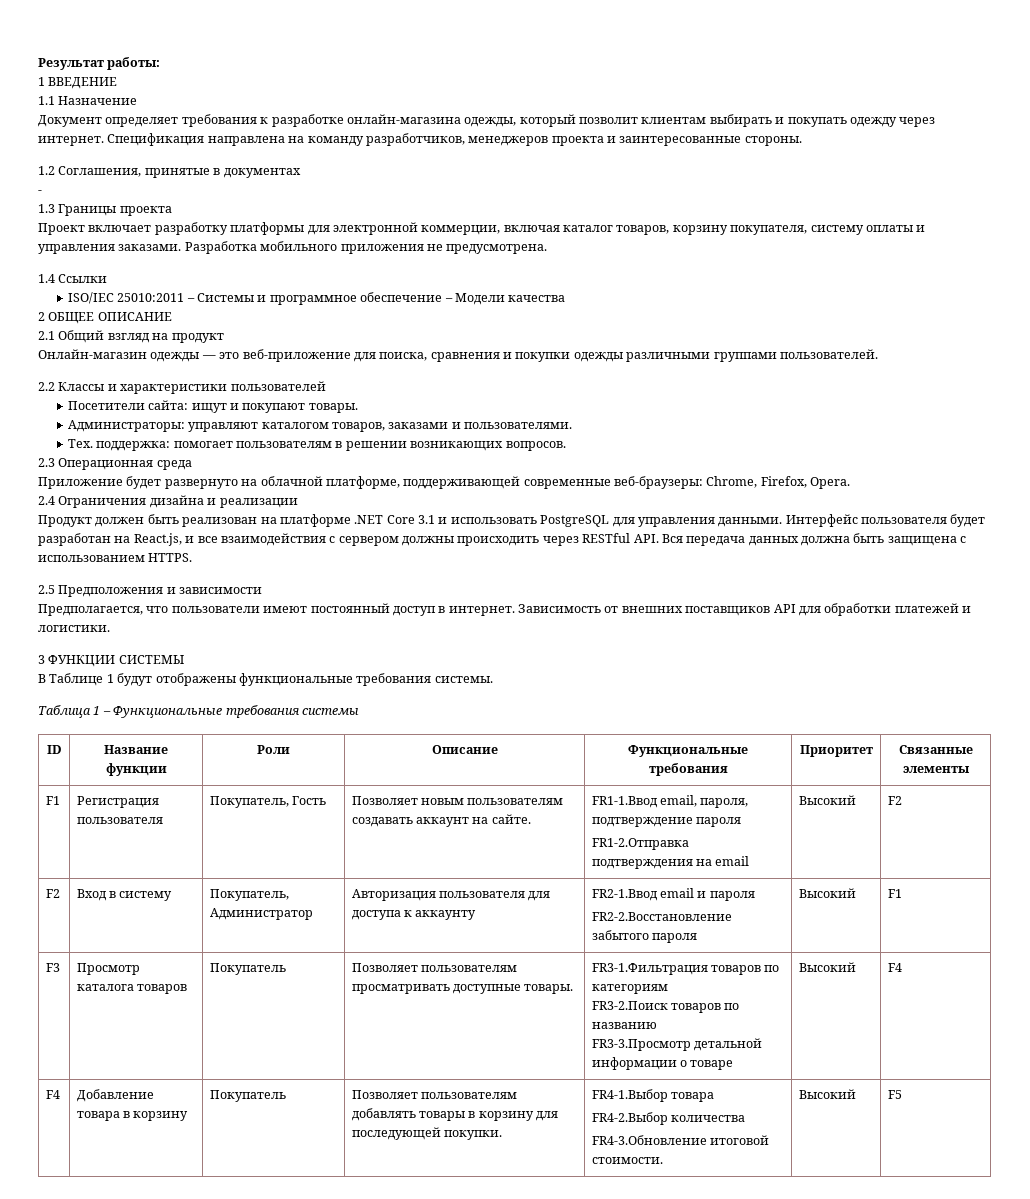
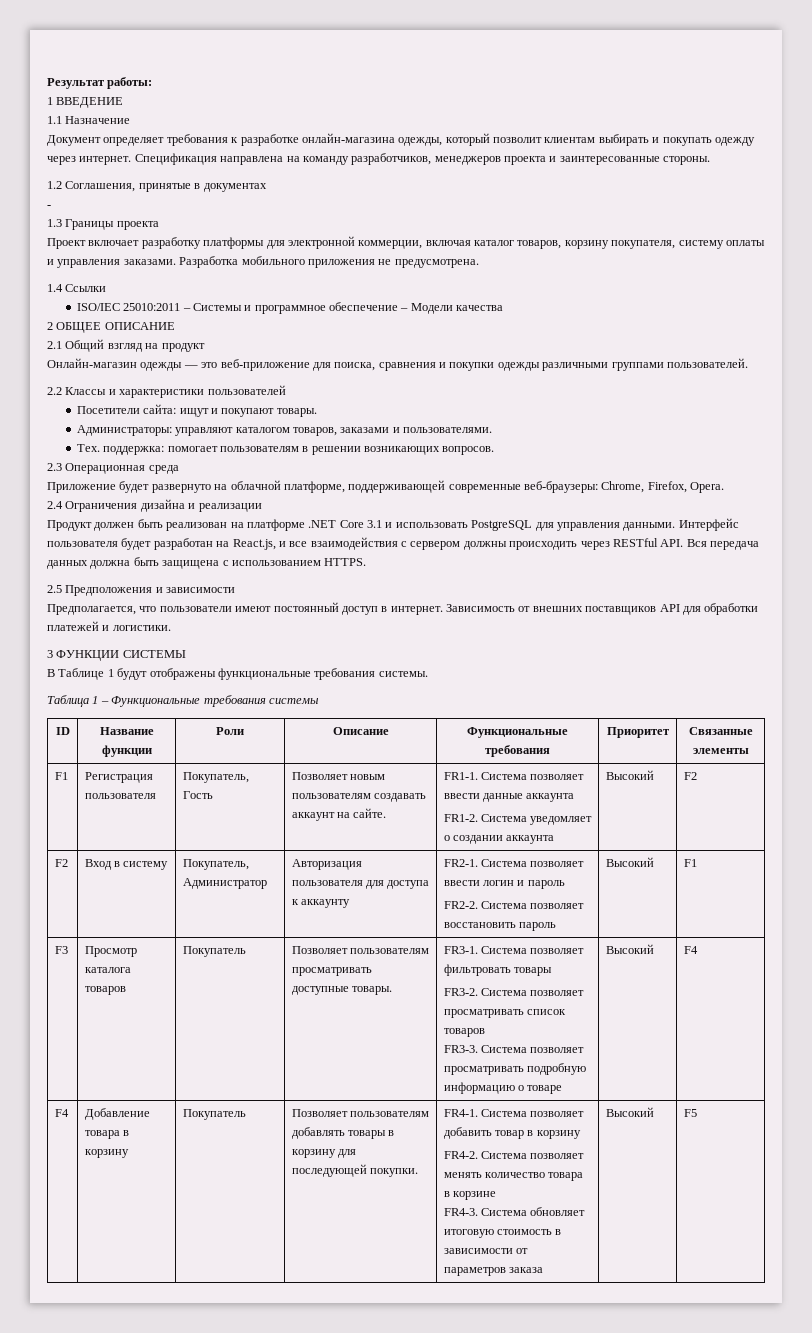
- F1 | Регистрация пользователя | Покупатель, Гость | Позволяет новым пользователям создавать аккаунт на сайте. | FR1-1.Ввод email, пароля, подтверждение пароля
- FR1-2.Отправка подтверждения на email | Высокий | F2
+ F1 | Регистрация пользователя | Покупатель, Гость | Позволяет новым пользователям создавать аккаунт на сайте. | FR1-1. Система позволяет ввести данные аккаунта
+ FR1-2. Система уведомляет о создании аккаунта | Высокий | F2
- F2 | Вход в систему | Покупатель, Администратор | Авторизация пользователя для доступа к аккаунту | FR2-1.Ввод email и пароля
- FR2-2.Восстановление забытого пароля | Высокий | F1
+ F2 | Вход в систему | Покупатель, Администратор | Авторизация пользователя для доступа к аккаунту | FR2-1. Система позволяет ввести логин и пароль
+ FR2-2. Система позволяет восстановить пароль | Высокий | F1
- F3 | Просмотр каталога товаров | Покупатель | Позволяет пользователям просматривать доступные товары. | FR3-1.Фильтрация товаров по категориям
- FR3-2.Поиск товаров по названию
- FR3-3.Просмотр детальной информации о товаре | Высокий | F4
+ F3 | Просмотр каталога товаров | Покупатель | Позволяет пользователям просматривать доступные товары. | FR3-1. Система позволяет фильтровать товары
+ FR3-2. Система позволяет просматривать список товаров
+ FR3-3. Система позволяет просматривать подробную информацию о товаре | Высокий | F4
- FR4-1.Выбор товара
- FR4-2.Выбор количества
- FR4-3.Обновление итоговой стоимости.
+ FR4-1. Система позволяет добавить товар в корзину
+ FR4-2. Система позволяет менять количество товара в корзине
+ FR4-3. Система обновляет итоговую стоимость в зависимости от параметров заказа

